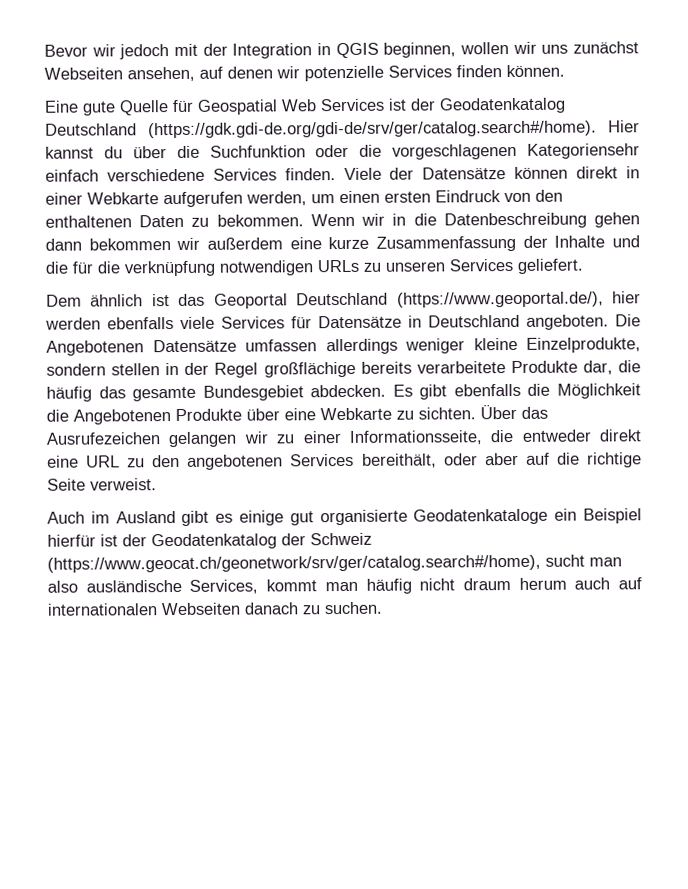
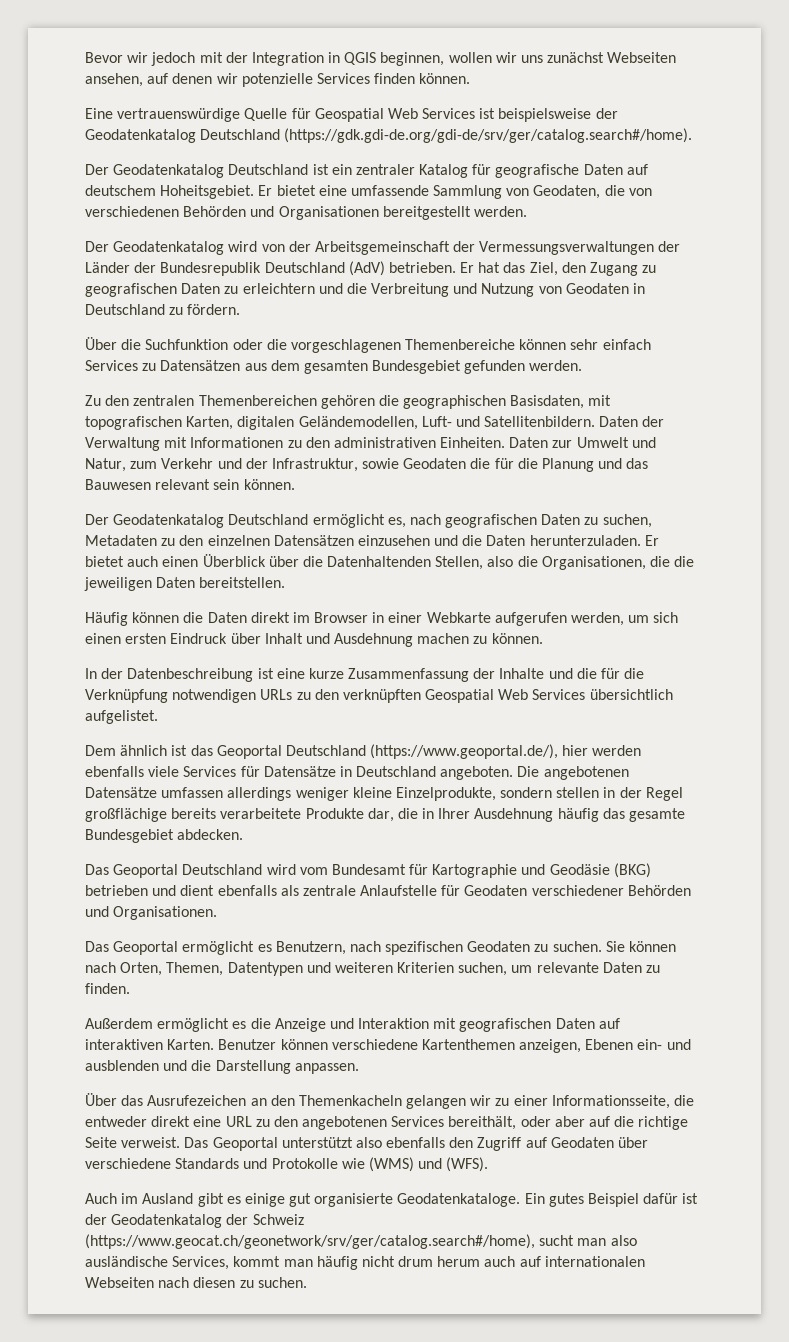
- Eine gute Quelle für Geospatial Web Services ist der Geodatenkatalog Deutschland (https://gdk.gdi-de.org/gdi-de/srv/ger/catalog.search#/home). Hier kannst du über die Suchfunktion oder die vorgeschlagenen Kategoriensehr einfach verschiedene Services finden. Viele der Datensätze können direkt in einer Webkarte aufgerufen werden, um einen ersten Eindruck von den enthaltenen Daten zu bekommen. Wenn wir in die Datenbeschreibung gehen dann bekommen wir außerdem eine kurze Zusammenfassung der Inhalte und die für die verknüpfung notwendigen URLs zu unseren Services geliefert.
+ Eine vertrauenswürdige Quelle für Geospatial Web Services ist beispielsweise der Geodatenkatalog Deutschland (https://gdk.gdi-de.org/gdi-de/srv/ger/catalog.search#/home).
+ Der Geodatenkatalog Deutschland ist ein zentraler Katalog für geografische Daten auf deutschem Hoheitsgebiet. Er bietet eine umfassende Sammlung von Geodaten, die von verschiedenen Behörden und Organisationen bereitgestellt werden.
+ Der Geodatenkatalog wird von der Arbeitsgemeinschaft der Vermessungsverwaltungen der Länder der Bundesrepublik Deutschland (AdV) betrieben. Er hat das Ziel, den Zugang zu geografischen Daten zu erleichtern und die Verbreitung und Nutzung von Geodaten in Deutschland zu fördern.
+ Über die Suchfunktion oder die vorgeschlagenen Themenbereiche können sehr einfach Services zu Datensätzen aus dem gesamten Bundesgebiet gefunden werden.
+ Zu den zentralen Themenbereichen gehören die geographischen Basisdaten, mit topografischen Karten, digitalen Geländemodellen, Luft- und Satellitenbildern. Daten der Verwaltung mit Informationen zu den administrativen Einheiten. Daten zur Umwelt und Natur, zum Verkehr und der Infrastruktur, sowie Geodaten die für die Planung und das Bauwesen relevant sein können.
+ Der Geodatenkatalog Deutschland ermöglicht es, nach geografischen Daten zu suchen, Metadaten zu den einzelnen Datensätzen einzusehen und die Daten herunterzuladen. Er bietet auch einen Überblick über die Datenhaltenden Stellen, also die Organisationen, die die jeweiligen Daten bereitstellen.
+ Häufig können die Daten direkt im Browser in einer Webkarte aufgerufen werden, um sich einen ersten Eindruck über Inhalt und Ausdehnung machen zu können.
+ In der Datenbeschreibung ist eine kurze Zusammenfassung der Inhalte und die für die Verknüpfung notwendigen URLs zu den verknüpften Geospatial Web Services übersichtlich aufgelistet.
- Die Angebotenen Datensätze umfassen allerdings weniger kleine Einzelprodukte, sondern stellen in der Regel großflächige bereits verarbeitete Produkte dar, die häufig das gesamte Bundesgebiet abdecken. Es gibt ebenfalls die Möglichkeit die Angebotenen Produkte über eine Webkarte zu sichten. Über das Ausrufezeichen gelangen wir zu einer Informationsseite, die entweder direkt eine URL zu den angebotenen Services bereithält, oder aber auf die richtige Seite verweist.
+ Die angebotenen Datensätze umfassen allerdings weniger kleine Einzelprodukte, sondern stellen in der Regel großflächige bereits verarbeitete Produkte dar, die in Ihrer Ausdehnung häufig das gesamte Bundesgebiet abdecken.
+ Das Geoportal Deutschland wird vom Bundesamt für Kartographie und Geodäsie (BKG) betrieben und dient ebenfalls als zentrale Anlaufstelle für Geodaten verschiedener Behörden und Organisationen.
+ Das Geoportal ermöglicht es Benutzern, nach spezifischen Geodaten zu suchen. Sie können nach Orten, Themen, Datentypen und weiteren Kriterien suchen, um relevante Daten zu finden.
+ Außerdem ermöglicht es die Anzeige und Interaktion mit geografischen Daten auf interaktiven Karten. Benutzer können verschiedene Kartenthemen anzeigen, Ebenen ein- und ausblenden und die Darstellung anpassen.
+ Über das Ausrufezeichen an den Themenkacheln gelangen wir zu einer Informationsseite, die entweder direkt eine URL zu den angebotenen Services bereithält, oder aber auf die richtige Seite verweist. Das Geoportal unterstützt also ebenfalls den Zugriff auf Geodaten über verschiedene Standards und Protokolle wie (WMS) und (WFS).
- Auch im Ausland gibt es einige gut organisierte Geodatenkataloge ein Beispiel hierfür ist der Geodatenkatalog der Schweiz (https://www.geocat.ch/geonetwork/srv/ger/catalog.search#/home), sucht man also ausländische Services, kommt man häufig nicht draum herum auch auf internationalen Webseiten danach zu suchen.
+ Auch im Ausland gibt es einige gut organisierte Geodatenkataloge. Ein gutes Beispiel dafür ist der Geodatenkatalog der Schweiz (https://www.geocat.ch/geonetwork/srv/ger/catalog.search#/home), sucht man also ausländische Services, kommt man häufig nicht drum herum auch auf internationalen Webseiten nach diesen zu suchen.

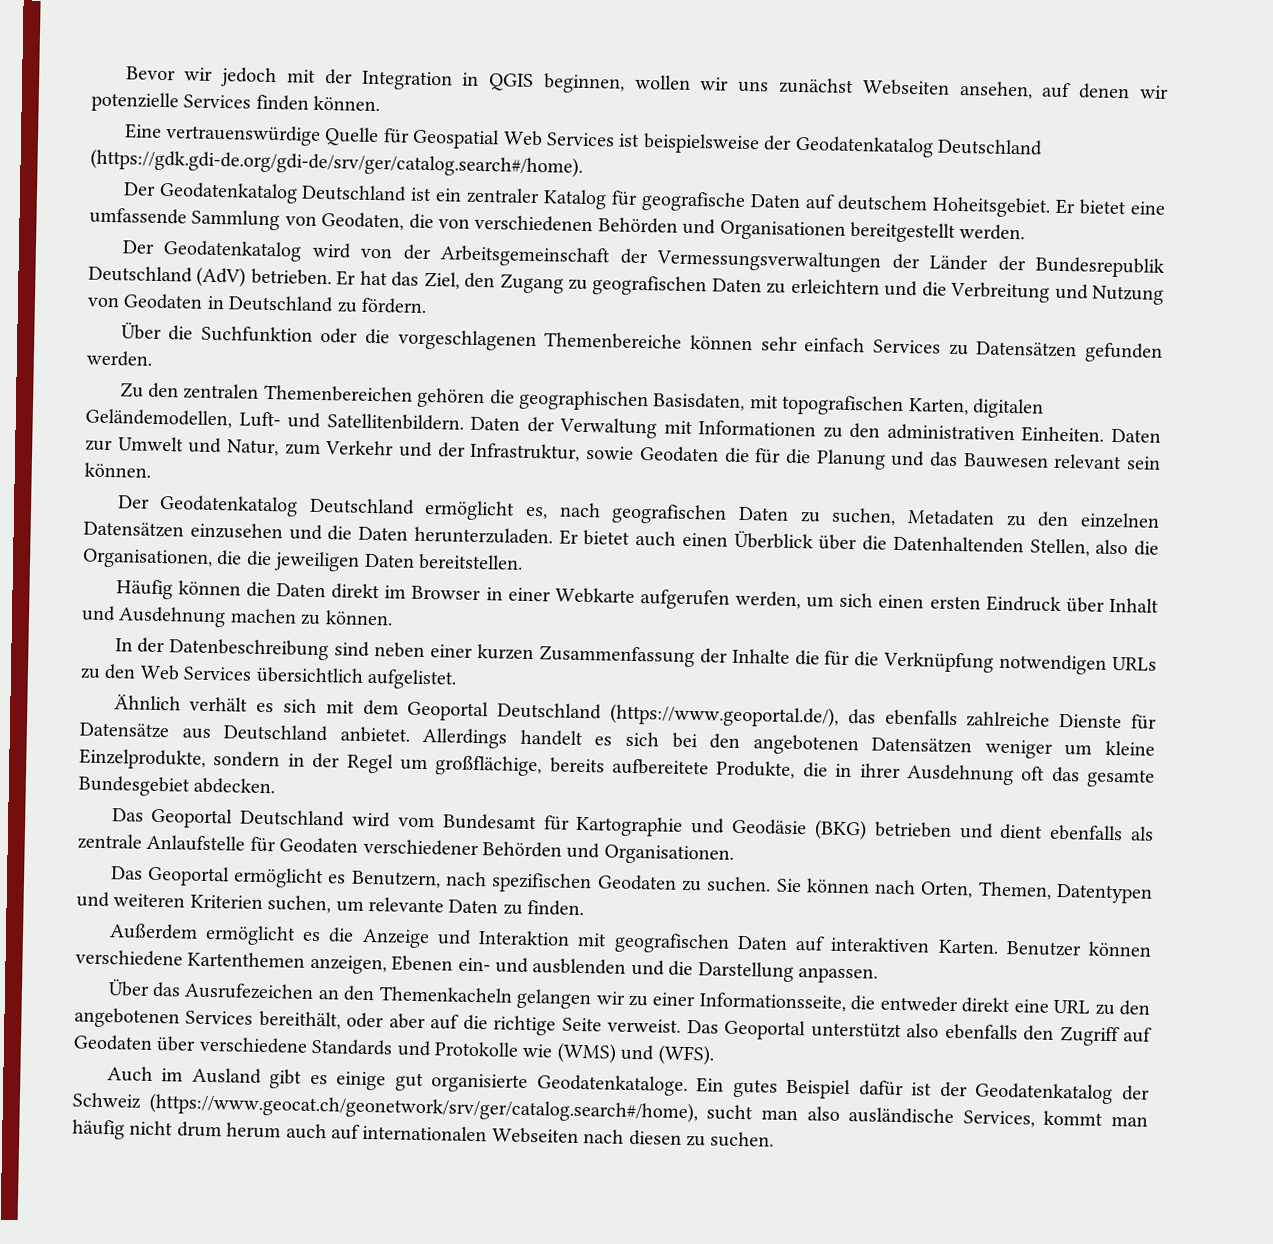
- Über die Suchfunktion oder die vorgeschlagenen Themenbereiche können sehr einfach Services zu Datensätzen aus dem gesamten Bundesgebiet gefunden werden.
+ Über die Suchfunktion oder die vorgeschlagenen Themenbereiche können sehr einfach Services zu Datensätzen gefunden werden.
- In der Datenbeschreibung ist eine kurze Zusammenfassung der Inhalte und die für die Verknüpfung notwendigen URLs zu den verknüpften Geospatial Web Services übersichtlich aufgelistet.
+ In der Datenbeschreibung sind neben einer kurzen Zusammenfassung der Inhalte die für die Verknüpfung notwendigen URLs zu den Web Services übersichtlich aufgelistet.
- Dem ähnlich ist das Geoportal Deutschland (https://www.geoportal.de/), hier werden ebenfalls viele Services für Datensätze in Deutschland angeboten. Die angebotenen Datensätze umfassen allerdings weniger kleine Einzelprodukte, sondern stellen in der Regel großflächige bereits verarbeitete Produkte dar, die in Ihrer Ausdehnung häufig das gesamte Bundesgebiet abdecken.
+ Ähnlich verhält es sich mit dem Geoportal Deutschland (https://www.geoportal.de/), das ebenfalls zahlreiche Dienste für Datensätze aus Deutschland anbietet. Allerdings handelt es sich bei den angebotenen Datensätzen weniger um kleine Einzelprodukte, sondern in der Regel um großflächige, bereits aufbereitete Produkte, die in ihrer Ausdehnung oft das gesamte Bundesgebiet abdecken.

